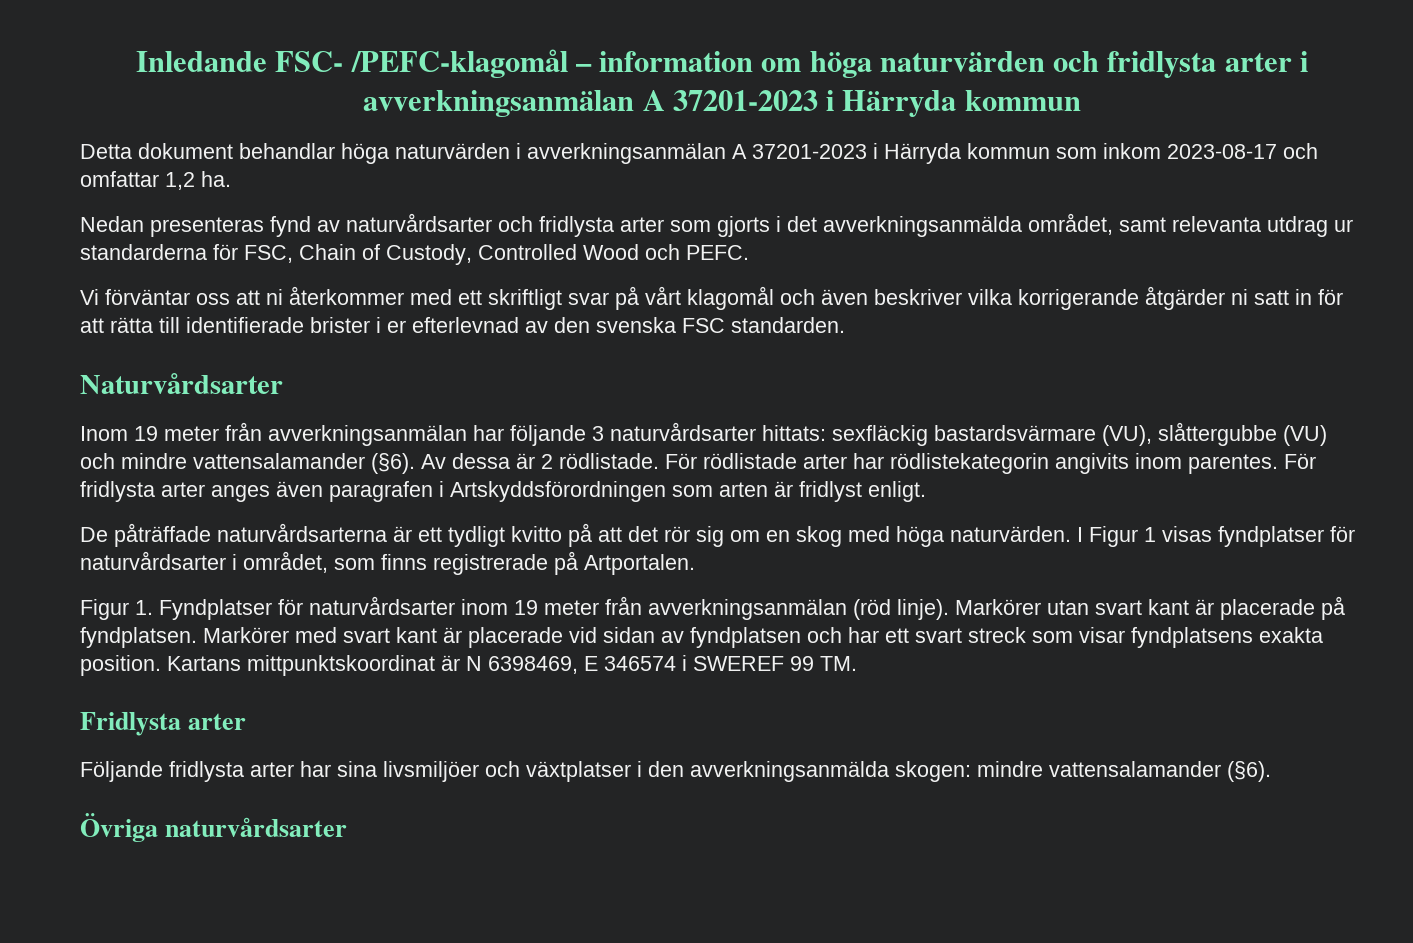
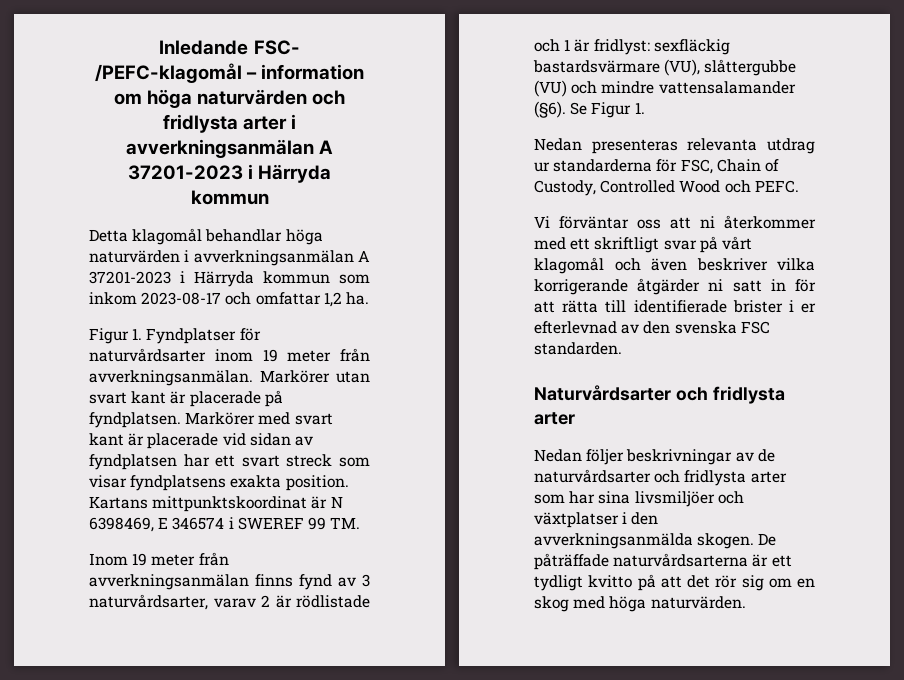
- Detta dokument behandlar höga naturvärden i avverkningsanmälan A 37201-2023 i Härryda kommun som inkom 2023-08-17 och omfattar 1,2 ha.
+ Detta klagomål behandlar höga naturvärden i avverkningsanmälan A 37201-2023 i Härryda kommun som inkom 2023-08-17 och omfattar 1,2 ha.
- Nedan presenteras fynd av naturvårdsarter och fridlysta arter som gjorts i det avverkningsanmälda området, samt relevanta utdrag ur standarderna för FSC, Chain of Custody, Controlled Wood och PEFC.
+ Figur 1. Fyndplatser för naturvårdsarter inom 19 meter från avverkningsanmälan. Markörer utan svart kant är placerade på fyndplatsen. Markörer med svart kant är placerade vid sidan av fyndplatsen har ett svart streck som visar fyndplatsens exakta position. Kartans mittpunktskoordinat är N 6398469, E 346574 i SWEREF 99 TM.
+ Inom 19 meter från avverkningsanmälan finns fynd av 3 naturvårdsarter, varav 2 är rödlistade och 1 är fridlyst: sexfläckig bastardsvärmare (VU), slåttergubbe (VU) och mindre vattensalamander (§6). Se Figur 1.
+ Nedan presenteras relevanta utdrag ur standarderna för FSC, Chain of Custody, Controlled Wood och PEFC.
- Naturvårdsarter
- Inom 19 meter från avverkningsanmälan har följande 3 naturvårdsarter hittats: sexfläckig bastardsvärmare (VU), slåttergubbe (VU) och mindre vattensalamander (§6). Av dessa är 2 rödlistade. För rödlistade arter har rödlistekategorin angivits inom parentes. För fridlysta arter anges även paragrafen i Artskyddsförordningen som arten är fridlyst enligt.
- De påträffade naturvårdsarterna är ett tydligt kvitto på att det rör sig om en skog med höga naturvärden. I Figur 1 visas fyndplatser för naturvårdsarter i området, som finns registrerade på Artportalen.
- Figur 1. Fyndplatser för naturvårdsarter inom 19 meter från avverkningsanmälan (röd linje). Markörer utan svart kant är placerade på fyndplatsen. Markörer med svart kant är placerade vid sidan av fyndplatsen och har ett svart streck som visar fyndplatsens exakta position. Kartans mittpunktskoordinat är N 6398469, E 346574 i SWEREF 99 TM.
- Fridlysta arter
- Följande fridlysta arter har sina livsmiljöer och växtplatser i den avverkningsanmälda skogen: mindre vattensalamander (§6).
- Övriga naturvårdsarter
+ Naturvårdsarter och fridlysta arter
+ Nedan följer beskrivningar av de naturvårdsarter och fridlysta arter som har sina livsmiljöer och växtplatser i den avverkningsanmälda skogen. De påträffade naturvårdsarterna är ett tydligt kvitto på att det rör sig om en skog med höga naturvärden.

